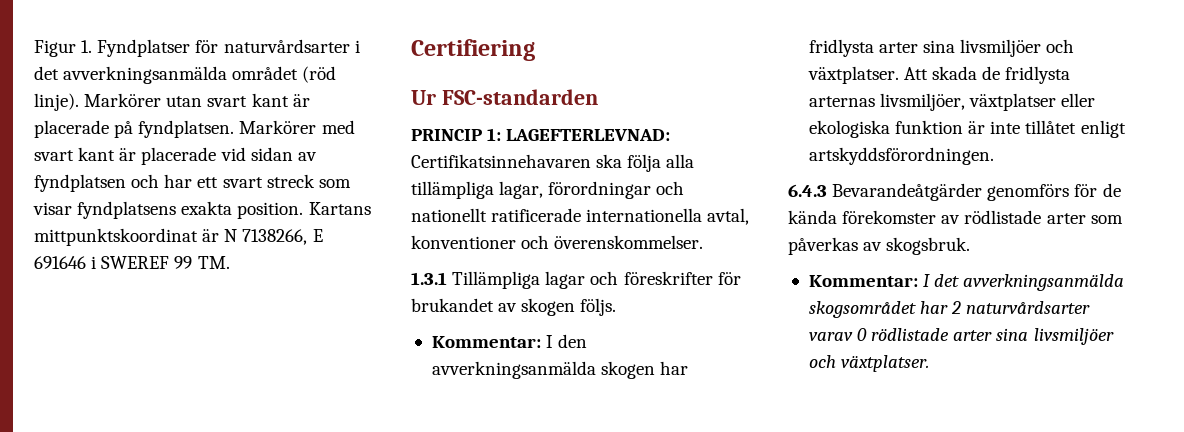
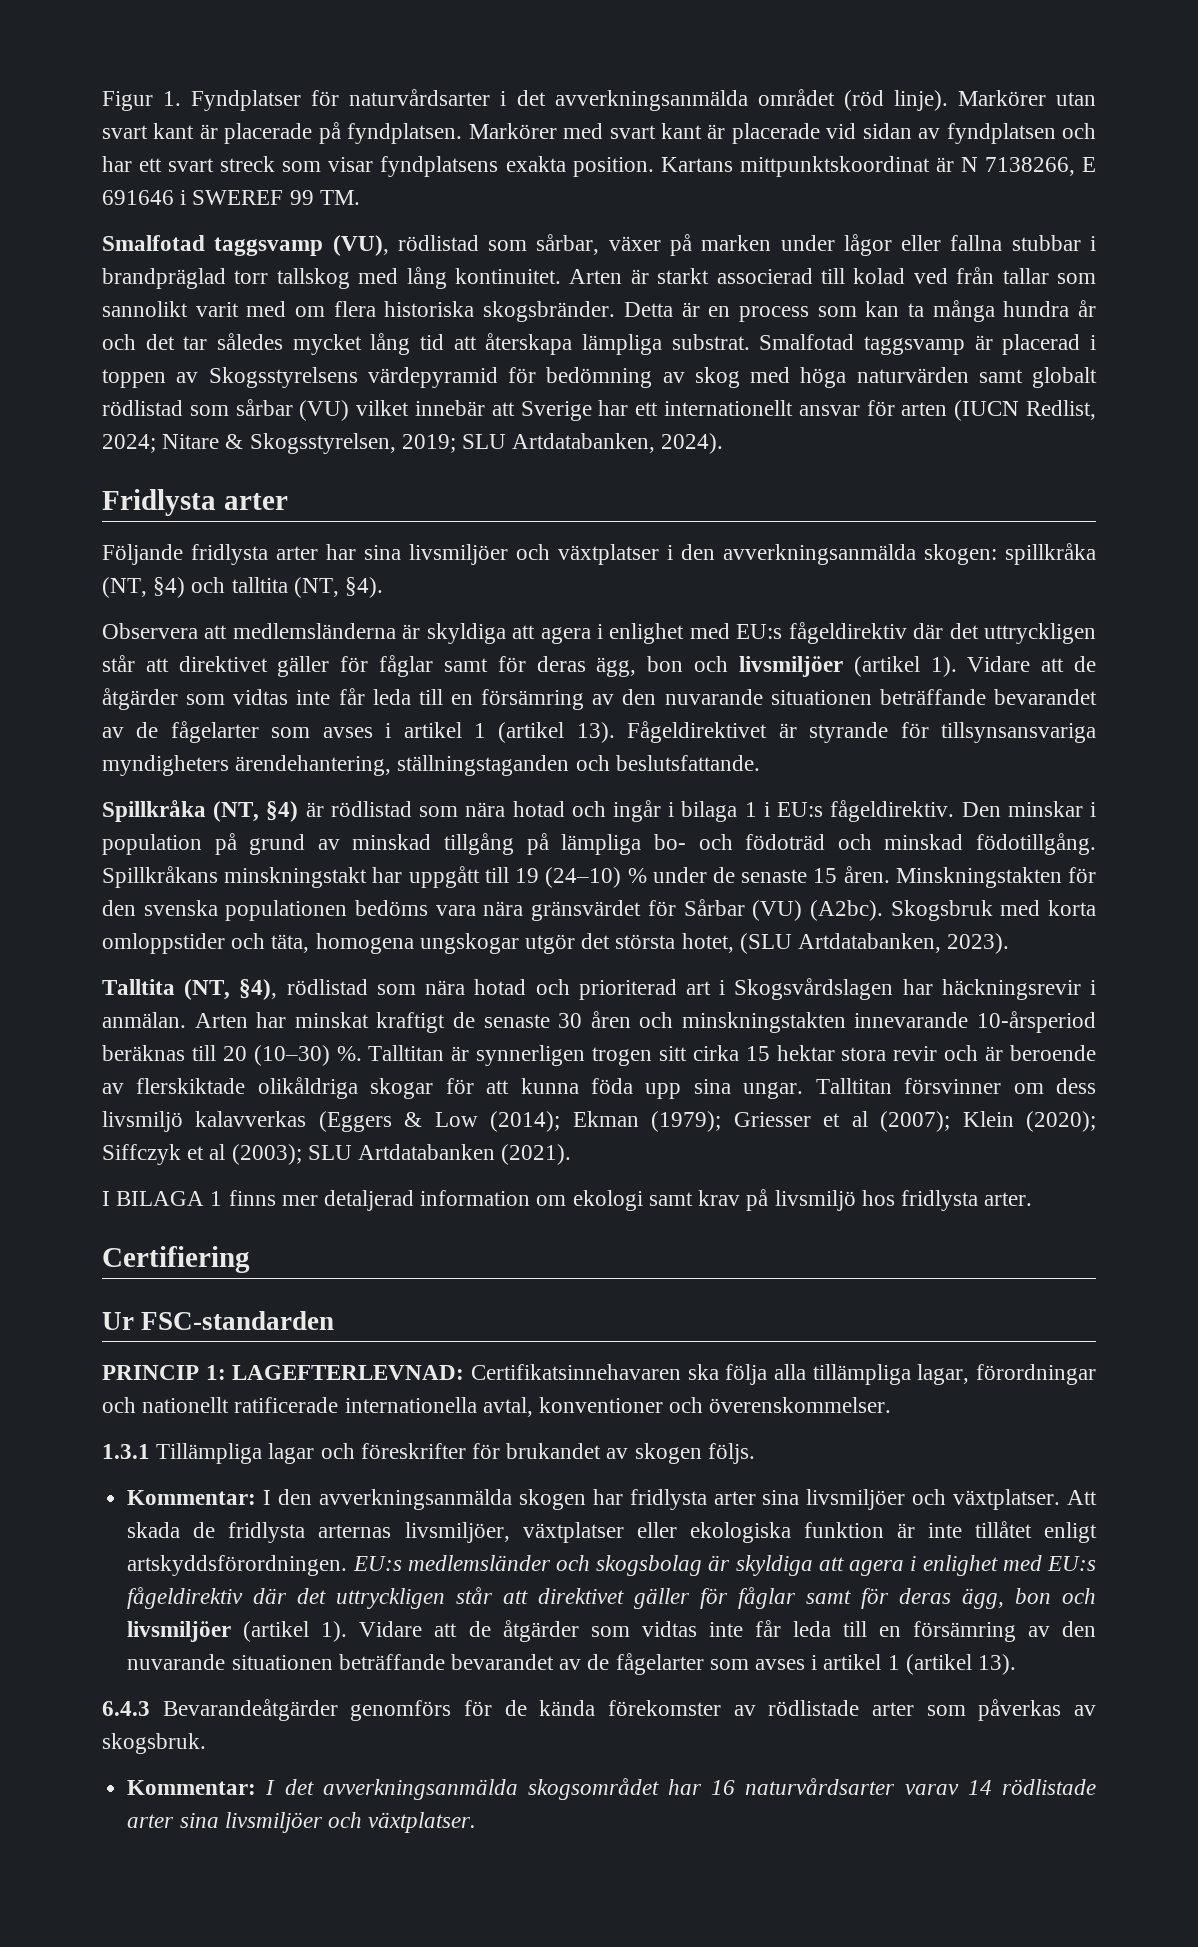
+ Smalfotad taggsvamp (VU), rödlistad som sårbar, växer på marken under lågor eller fallna stubbar i brandpräglad torr tallskog med lång kontinuitet. Arten är starkt associerad till kolad ved från tallar som sannolikt varit med om flera historiska skogsbränder. Detta är en process som kan ta många hundra år och det tar således mycket lång tid att återskapa lämpliga substrat. Smalfotad taggsvamp är placerad i toppen av Skogsstyrelsens värdepyramid för bedömning av skog med höga naturvärden samt globalt rödlistad som sårbar (VU) vilket innebär att Sverige har ett internationellt ansvar för arten (IUCN Redlist, 2024; Nitare & Skogsstyrelsen, 2019; SLU Artdatabanken, 2024).
+ Fridlysta arter
+ Följande fridlysta arter har sina livsmiljöer och växtplatser i den avverkningsanmälda skogen: spillkråka (NT, §4) och talltita (NT, §4).
+ Observera att medlemsländerna är skyldiga att agera i enlighet med EU:s fågeldirektiv där det uttryckligen står att direktivet gäller för fåglar samt för deras ägg, bon och livsmiljöer (artikel 1). Vidare att de åtgärder som vidtas inte får leda till en försämring av den nuvarande situationen beträffande bevarandet av de fågelarter som avses i artikel 1 (artikel 13). Fågeldirektivet är styrande för tillsynsansvariga myndigheters ärendehantering, ställningstaganden och beslutsfattande.
+ Spillkråka (NT, §4) är rödlistad som nära hotad och ingår i bilaga 1 i EU:s fågeldirektiv. Den minskar i population på grund av minskad tillgång på lämpliga bo- och födoträd och minskad födotillgång. Spillkråkans minskningstakt har uppgått till 19 (24–10) % under de senaste 15 åren. Minskningstakten för den svenska populationen bedöms vara nära gränsvärdet för Sårbar (VU) (A2bc). Skogsbruk med korta omloppstider och täta, homogena ungskogar utgör det största hotet, (SLU Artdatabanken, 2023).
+ Talltita (NT, §4), rödlistad som nära hotad och prioriterad art i Skogsvårdslagen har häckningsrevir i anmälan. Arten har minskat kraftigt de senaste 30 åren och minskningstakten innevarande 10-årsperiod beräknas till 20 (10–30) %. Talltitan är synnerligen trogen sitt cirka 15 hektar stora revir och är beroende av flerskiktade olikåldriga skogar för att kunna föda upp sina ungar. Talltitan försvinner om dess livsmiljö kalavverkas (Eggers & Low (2014); Ekman (1979); Griesser et al (2007); Klein (2020); Siffczyk et al (2003); SLU Artdatabanken (2021).
+ I BILAGA 1 finns mer detaljerad information om ekologi samt krav på livsmiljö hos fridlysta arter.
+ EU:s medlemsländer och skogsbolag är skyldiga att agera i enlighet med EU:s fågeldirektiv där det uttryckligen står att direktivet gäller för fåglar samt för deras ägg, bon och livsmiljöer (artikel 1). Vidare att de åtgärder som vidtas inte får leda till en försämring av den nuvarande situationen beträffande bevarandet av de fågelarter som avses i artikel 1 (artikel 13).
- Kommentar: I det avverkningsanmälda skogsområdet har 2 naturvårdsarter varav 0 rödlistade arter sina livsmiljöer och växtplatser.
+ Kommentar: I det avverkningsanmälda skogsområdet har 16 naturvårdsarter varav 14 rödlistade arter sina livsmiljöer och växtplatser.

